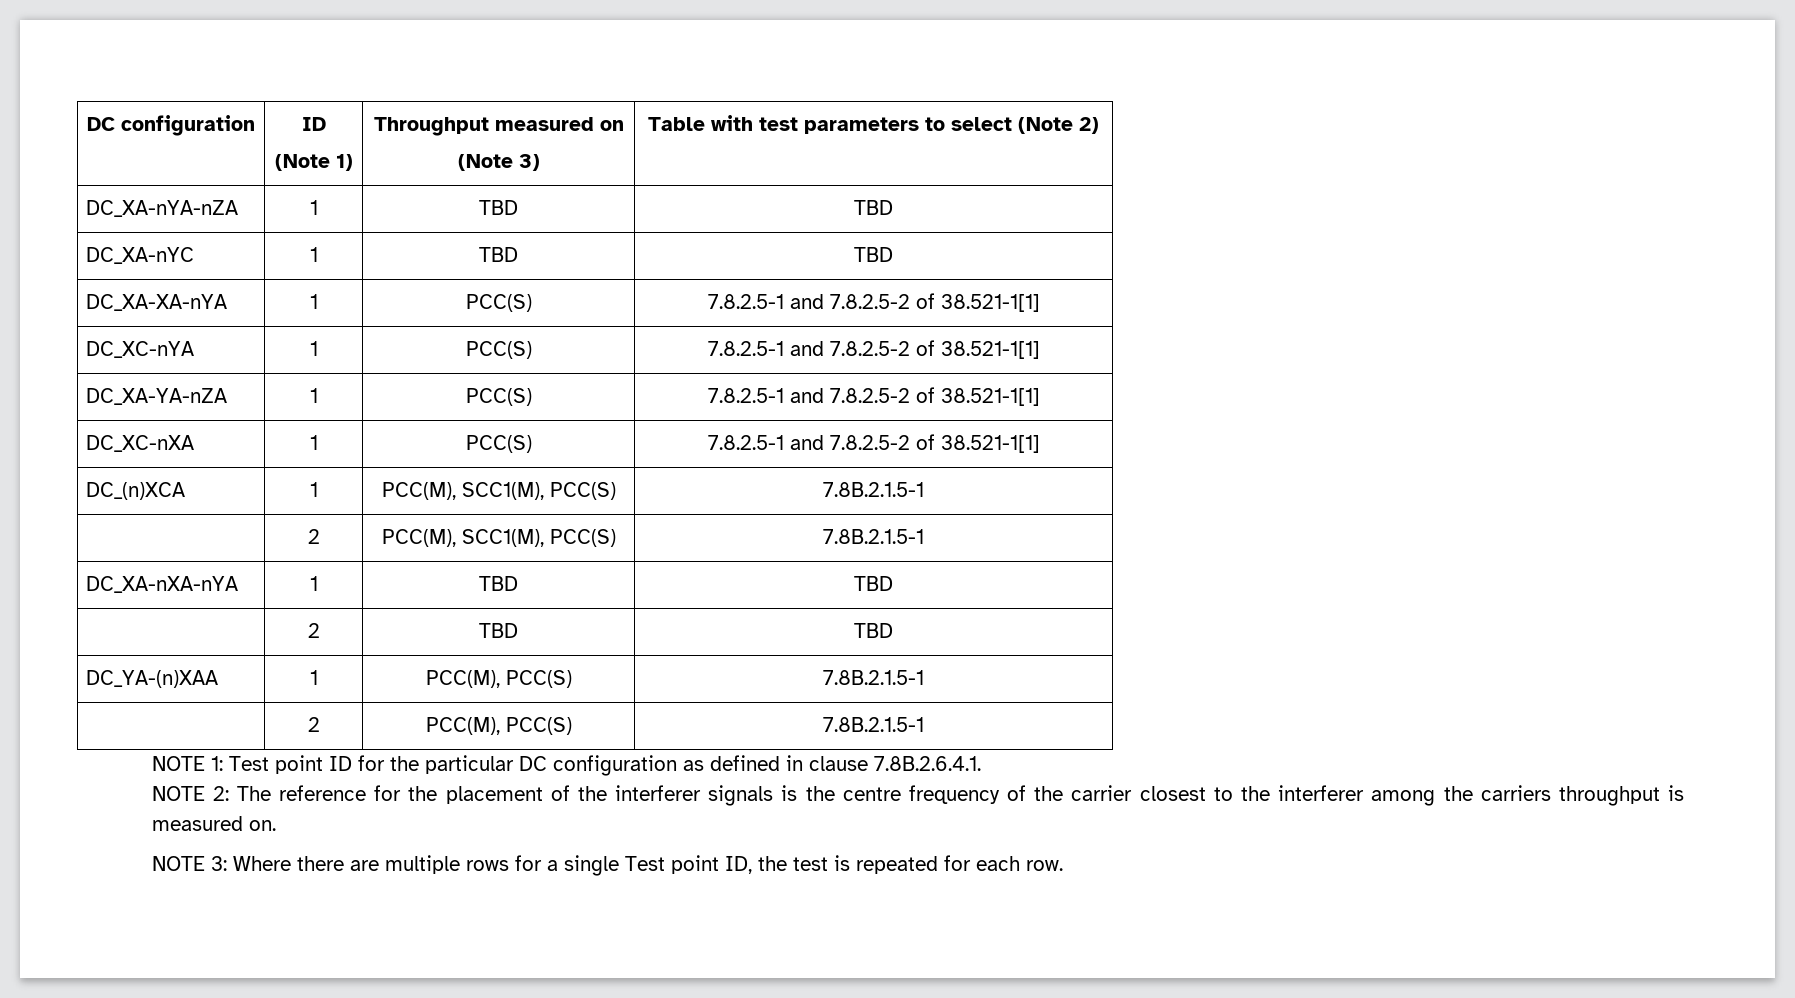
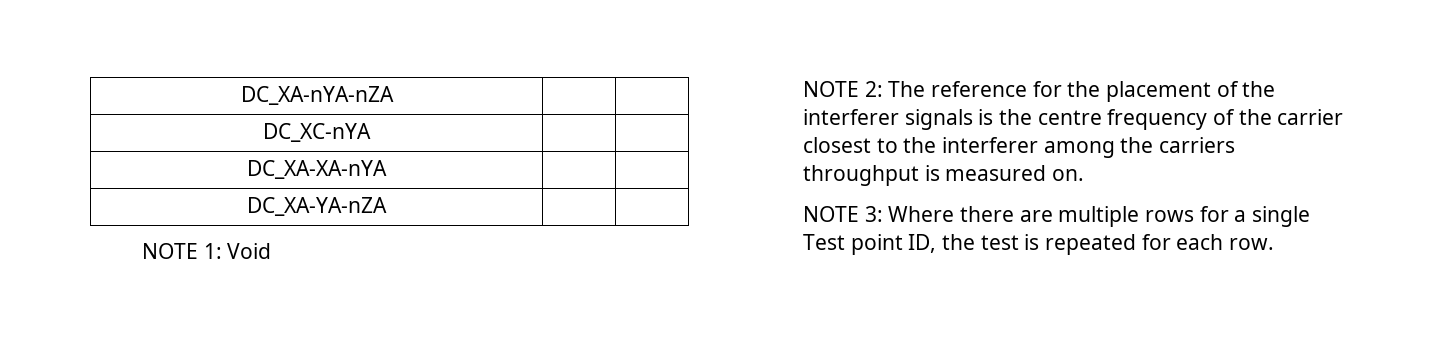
- DC configuration | ID
- (Note 1) | Throughput measured on
- (Note 3) | Table with test parameters to select (Note 2)
- DC_XA-nYA-nZA | 1 | TBD | TBD
- DC_XA-nYC | 1 | TBD | TBD
- DC_XA-XA-nYA | 1 | PCC(S) | 7.8.2.5-1 and 7.8.2.5-2 of 38.521-1[1]
- DC_XC-nYA | 1 | PCC(S) | 7.8.2.5-1 and 7.8.2.5-2 of 38.521-1[1]
- DC_XA-YA-nZA | 1 | PCC(S) | 7.8.2.5-1 and 7.8.2.5-2 of 38.521-1[1]
- DC_XC-nXA | 1 | PCC(S) | 7.8.2.5-1 and 7.8.2.5-2 of 38.521-1[1]
- DC_(n)XCA | 1 | PCC(M), SCC1(M), PCC(S) | 7.8B.2.1.5-1
- | 2 | PCC(M), SCC1(M), PCC(S) | 7.8B.2.1.5-1
- DC_XA-nXA-nYA | 1 | TBD | TBD
- | 2 | TBD | TBD
- DC_YA-(n)XAA | 1 | PCC(M), PCC(S) | 7.8B.2.1.5-1
- | 2 | PCC(M), PCC(S) | 7.8B.2.1.5-1
- NOTE 1: Test point ID for the particular DC configuration as defined in clause 7.8B.2.6.4.1.
+ DC_XA-nYA-nZA | |
+ DC_XC-nYA | |
+ DC_XA-XA-nYA | |
+ DC_XA-YA-nZA | |
+ NOTE 1: Void

